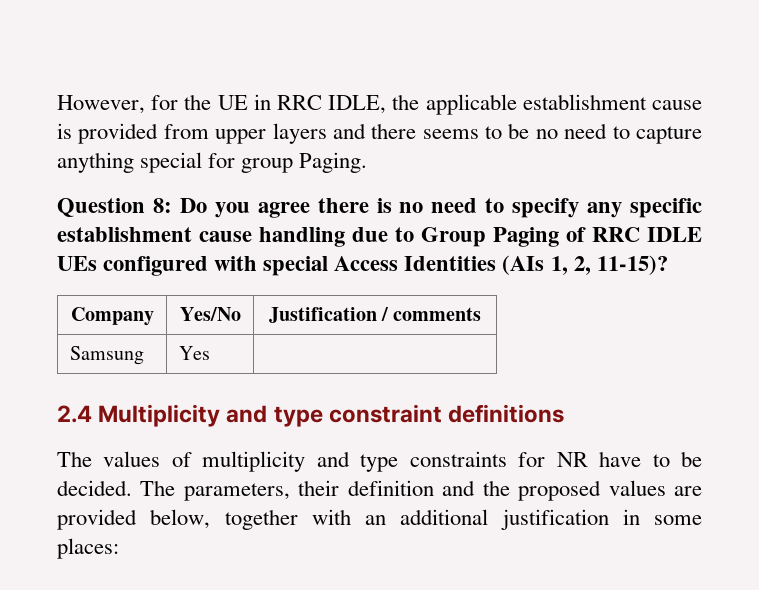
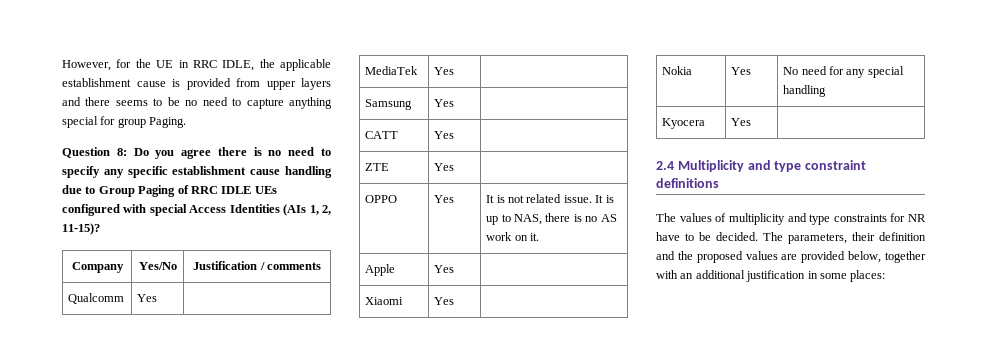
+ Qualcomm | Yes |
+ MediaTek | Yes |
  Samsung | Yes |
+ CATT | Yes |
+ ZTE | Yes |
+ OPPO | Yes | It is not related issue. It is up to NAS, there is no AS work on it.
+ Apple | Yes |
+ Xiaomi | Yes |
+ Nokia | Yes | No need for any special handling
+ Kyocera | Yes |

